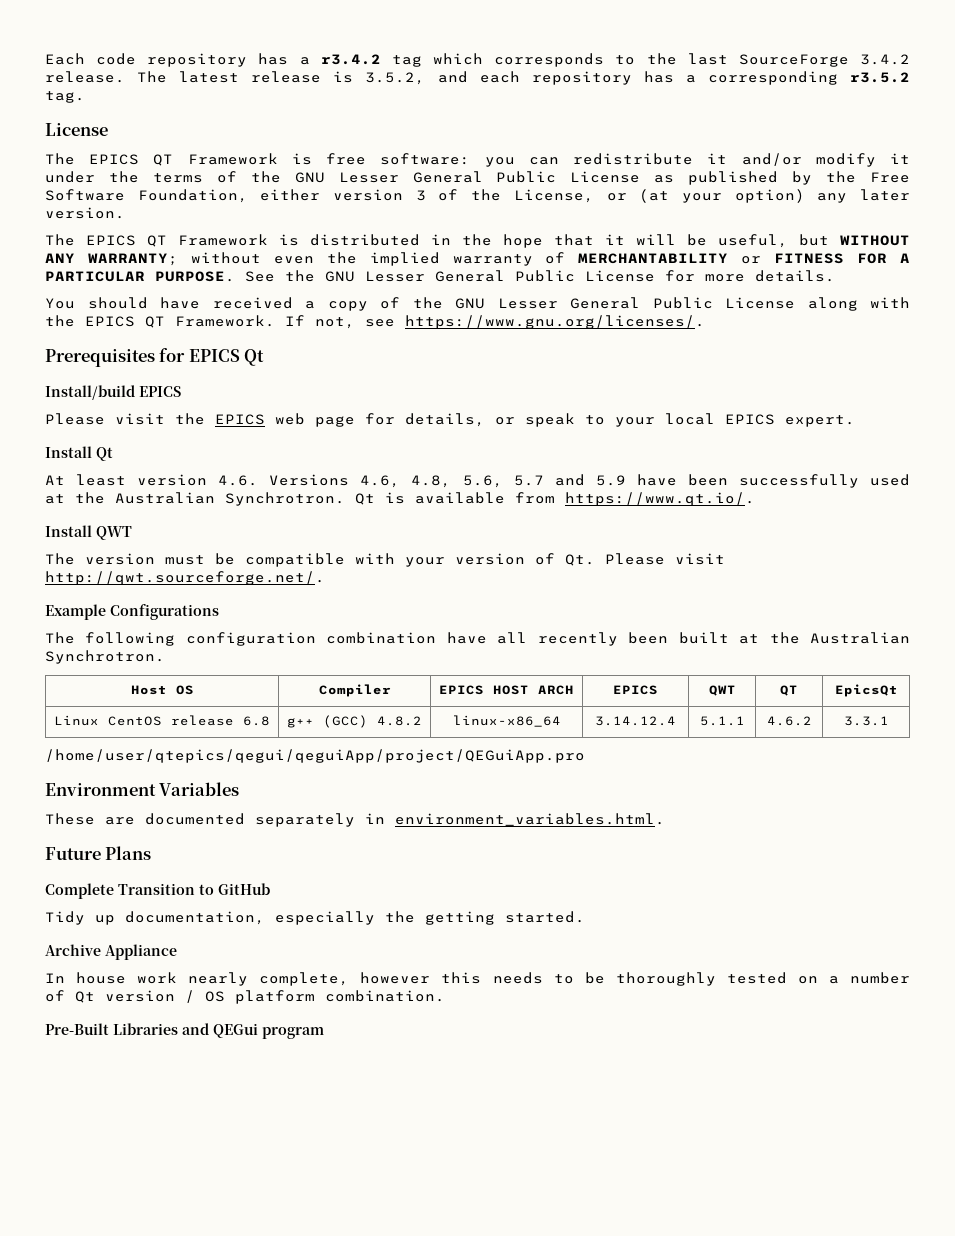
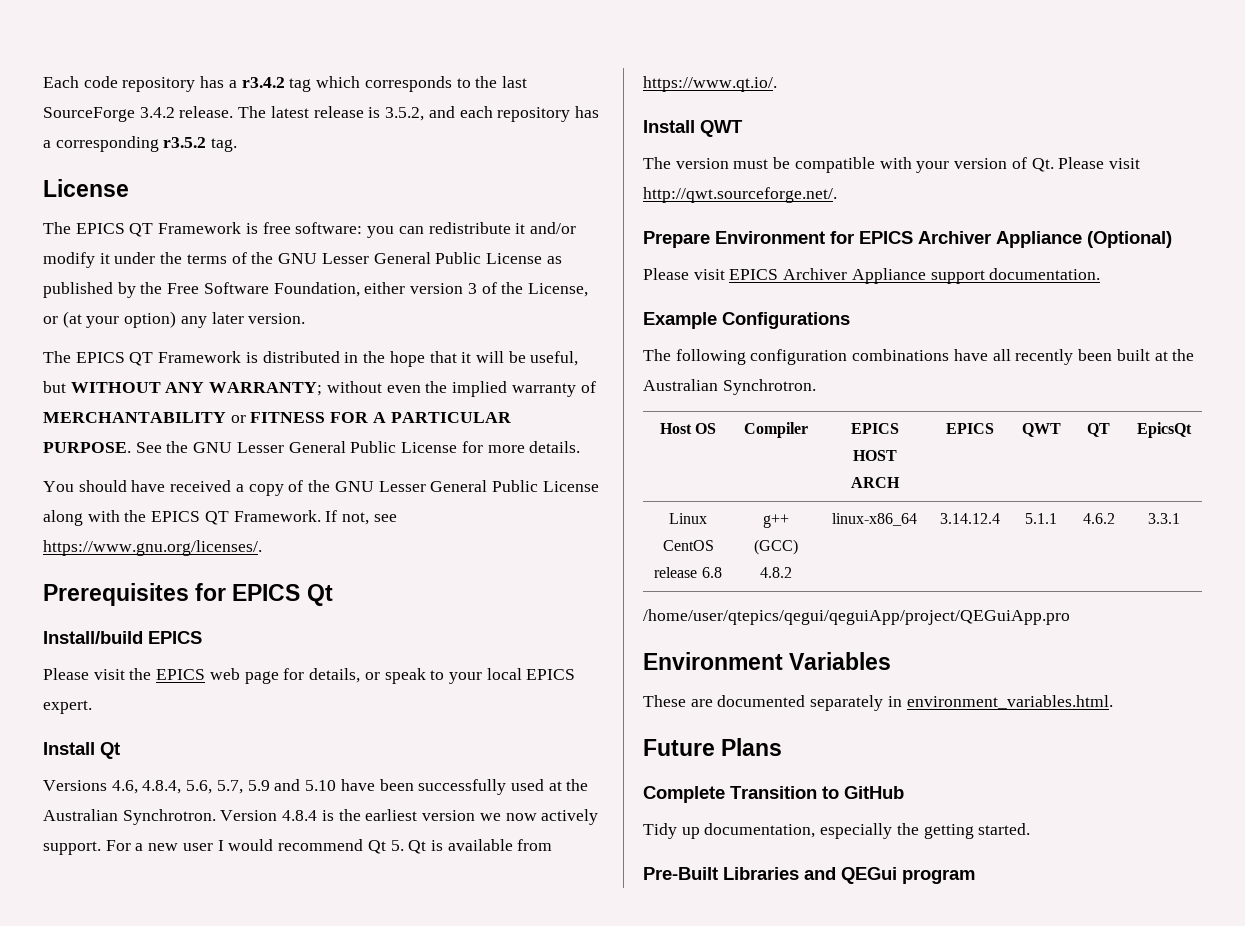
- At least version 4.6. Versions 4.6, 4.8, 5.6, 5.7 and 5.9 have been successfully used at the Australian Synchrotron.
+ Versions 4.6, 4.8.4, 5.6, 5.7, 5.9 and 5.10 have been successfully used at the Australian Synchrotron.
- Qt is available from https://www.qt.io/.
+ Version 4.8.4 is the earliest version we now actively support. For a new user I would recommend Qt 5. Qt is available from https://www.qt.io/.
+ Prepare Environment for EPICS Archiver Appliance (Optional)
+ Please visit EPICS Archiver Appliance support documentation.
- The following configuration combination have all recently been built at the Australian Synchrotron.
+ The following configuration combinations have all recently been built at the Australian Synchrotron.
- Archive Appliance
- In house work nearly complete, however this needs to be thoroughly tested on a number of Qt version / OS platform combination.

